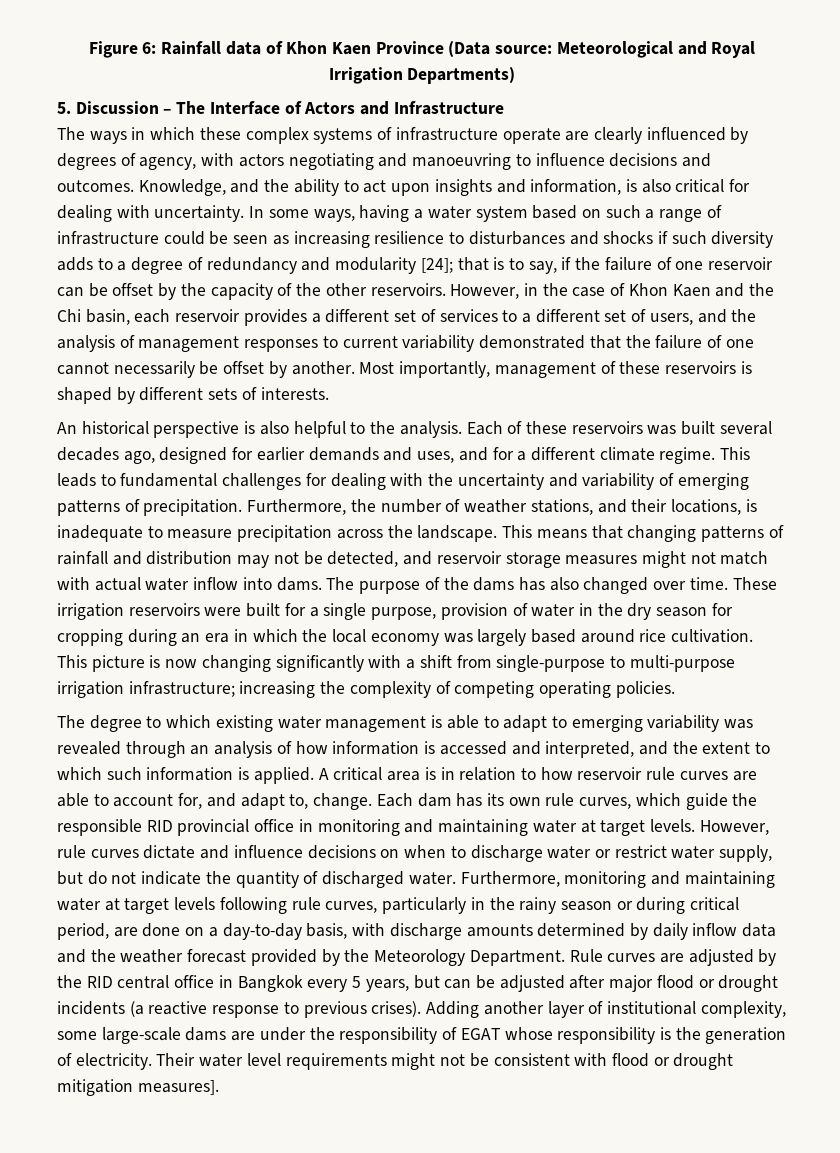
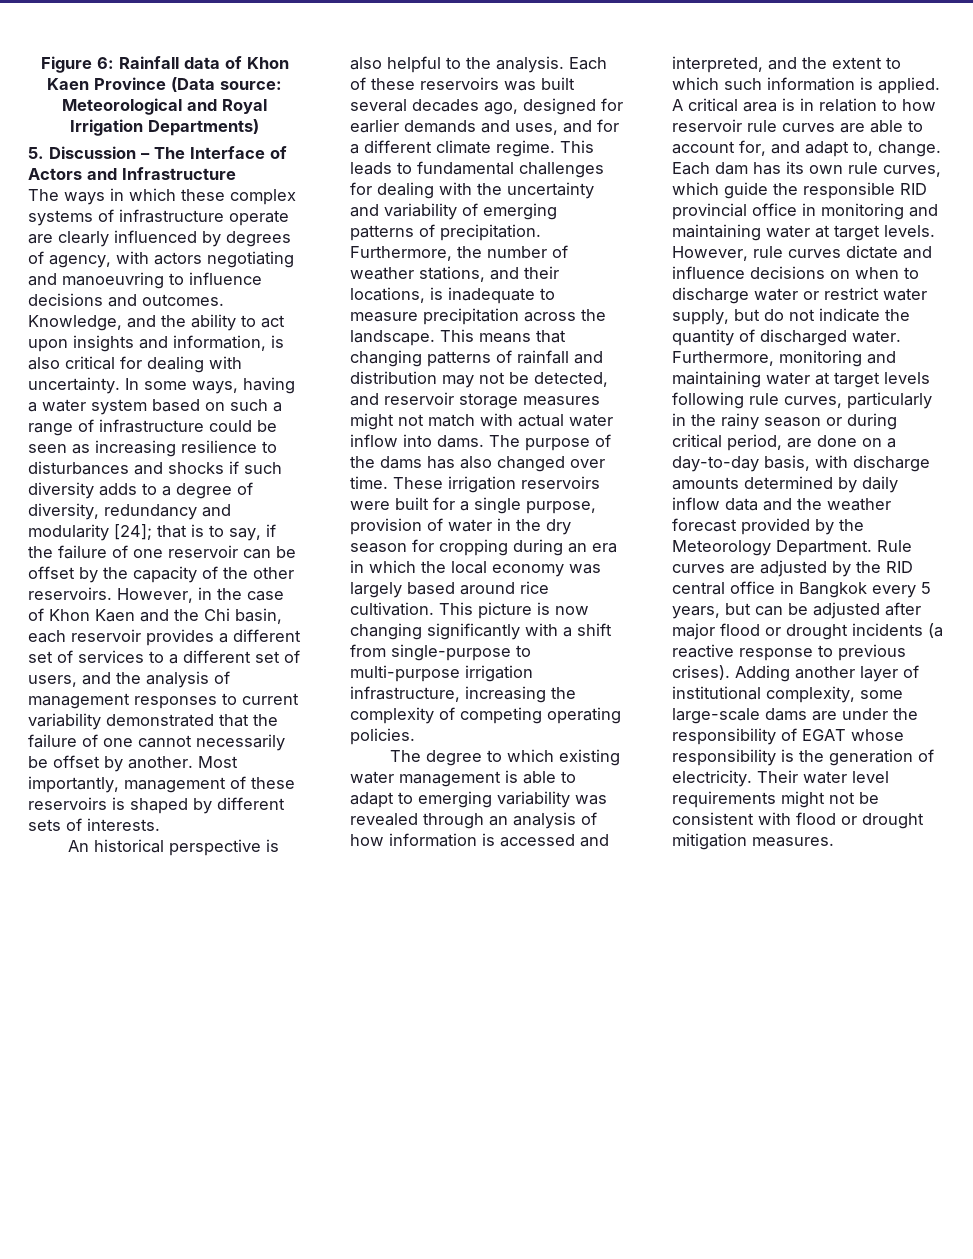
- In some ways, having a water system based on such a range of infrastructure could be seen as increasing resilience to disturbances and shocks if such diversity adds to a degree of redundancy and modularity [24]; that is to say, if the failure of one reservoir can be offset by the capacity of the other reservoirs.
+ In some ways, having a water system based on such a range of infrastructure could be seen as increasing resilience to disturbances and shocks if such diversity adds to a degree of diversity, redundancy and modularity [24]; that is to say, if the failure of one reservoir can be offset by the capacity of the other reservoirs.
- This picture is now changing significantly with a shift from single-purpose to multi-purpose irrigation infrastructure; increasing the complexity of competing operating policies.
+ This picture is now changing significantly with a shift from single-purpose to multi-purpose irrigation infrastructure, increasing the complexity of competing operating policies.
- Their water level requirements might not be consistent with flood or drought mitigation measures].
+ Their water level requirements might not be consistent with flood or drought mitigation measures.

